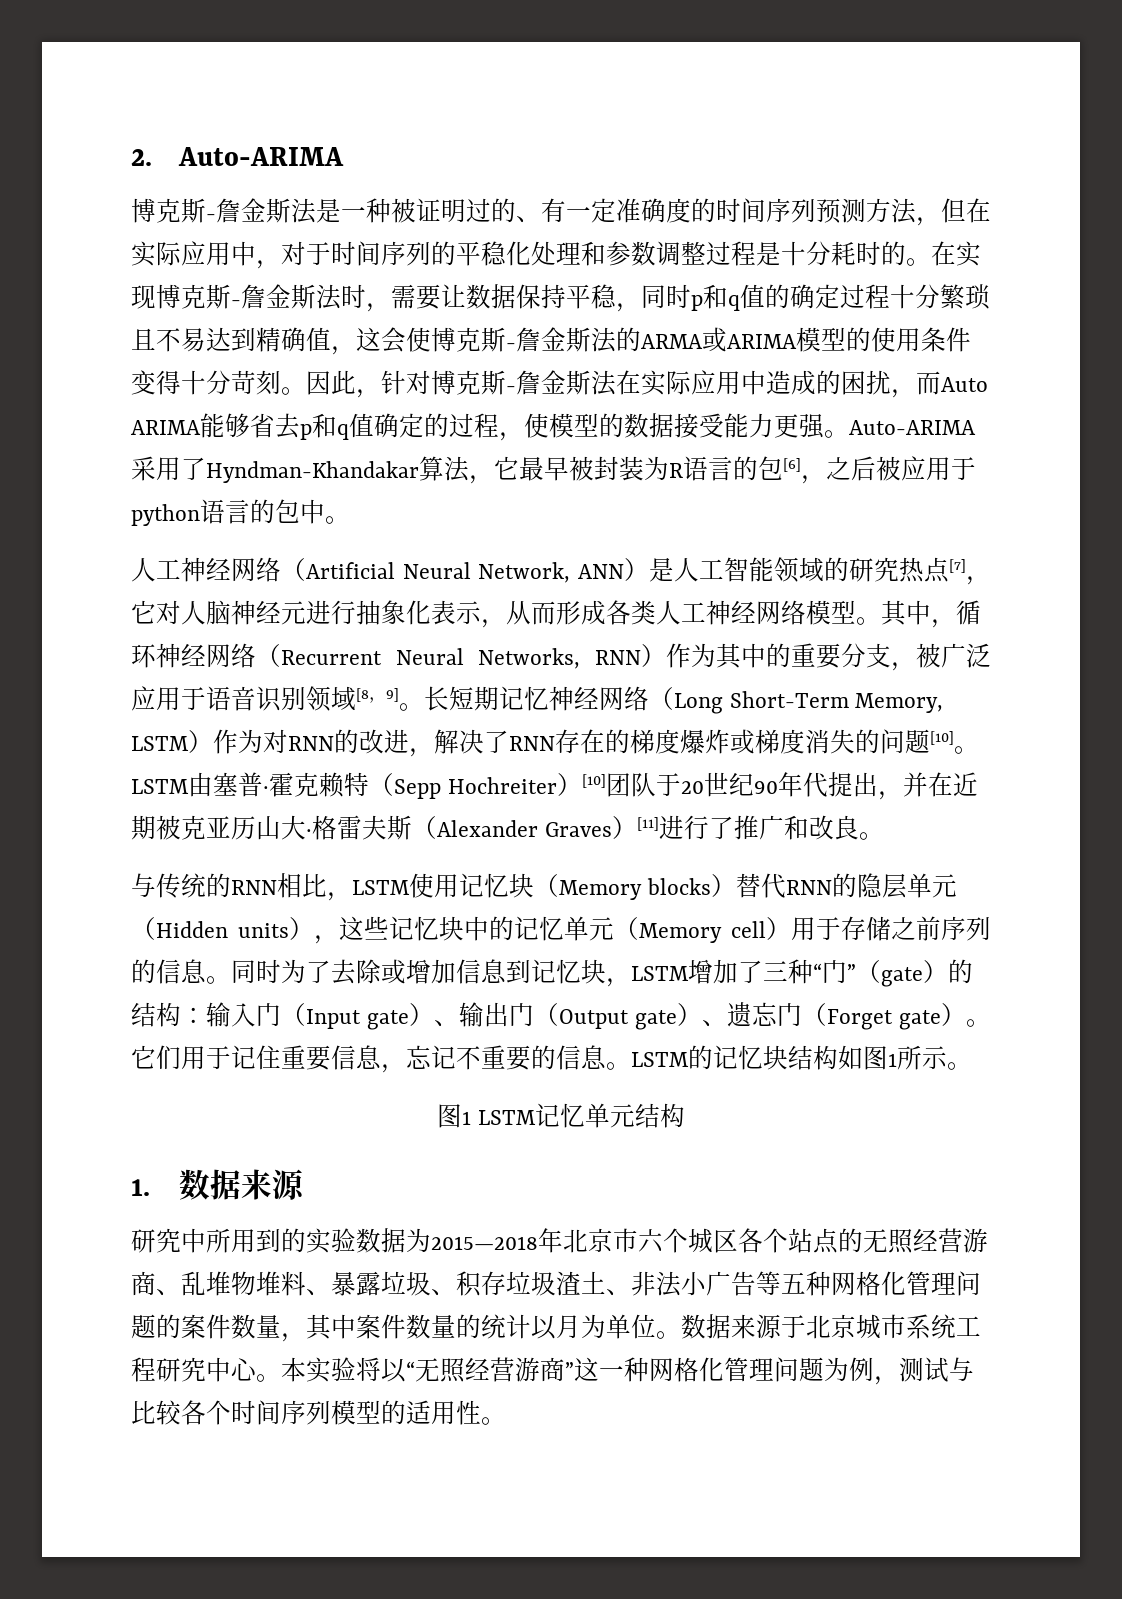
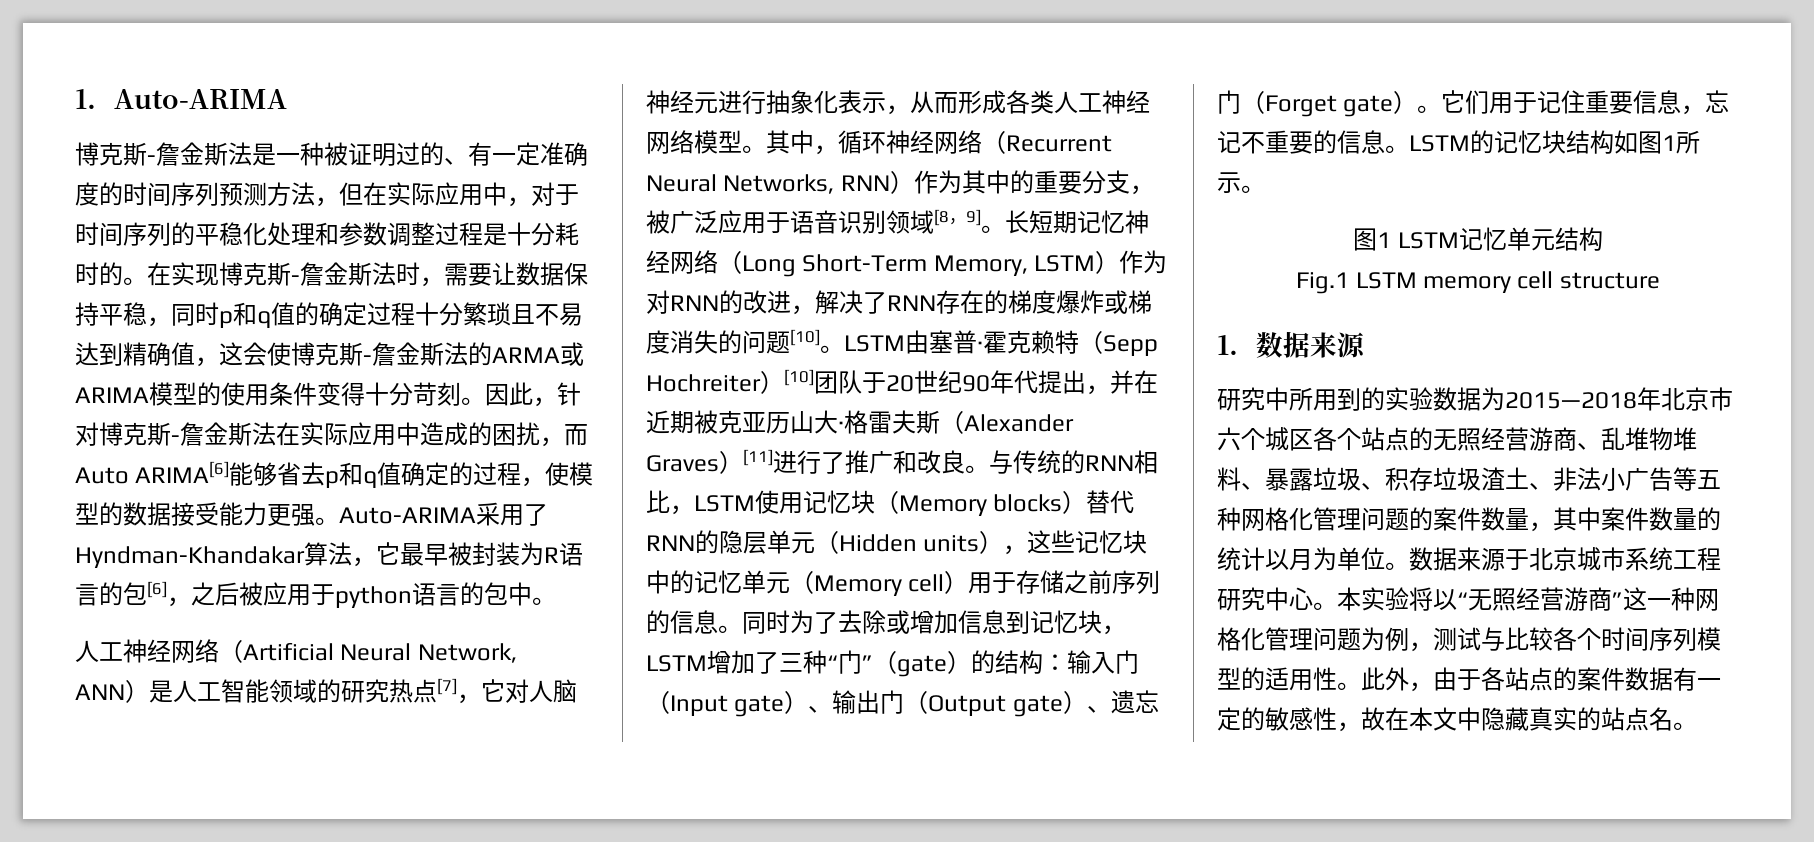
- 2. Auto-ARIMA
+ 1. Auto-ARIMA
- 因此，针对博克斯-詹金斯法在实际应用中造成的困扰，而Auto ARIMA能够省去p和q值确定的过程，使模型的数据接受能力更强。
+ 因此，针对博克斯-詹金斯法在实际应用中造成的困扰，而Auto ARIMA[6]能够省去p和q值确定的过程，使模型的数据接受能力更强。
- LSTM由塞普·霍克赖特（Sepp Hochreiter）[10]团队于20世纪90年代提出，并在近期被克亚历山大·格雷夫斯（Alexander Graves）[11]进行了推广和改良。
- 与传统的RNN相比，LSTM使用记忆块（Memory blocks）替代RNN的隐层单元（Hidden units），这些记忆块中的记忆单元（Memory cell）用于存储之前序列的信息。
+ LSTM由塞普·霍克赖特（Sepp Hochreiter）[10]团队于20世纪90年代提出，并在近期被克亚历山大·格雷夫斯（Alexander Graves）[11]进行了推广和改良。与传统的RNN相比，LSTM使用记忆块（Memory blocks）替代RNN的隐层单元（Hidden units），这些记忆块中的记忆单元（Memory cell）用于存储之前序列的信息。
+ Fig.1 LSTM memory cell structure
+ 此外，由于各站点的案件数据有一定的敏感性，故在本文中隐藏真实的站点名。

